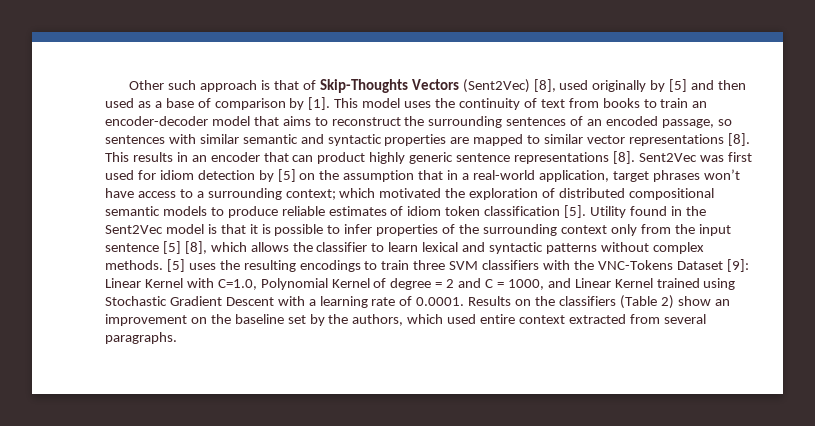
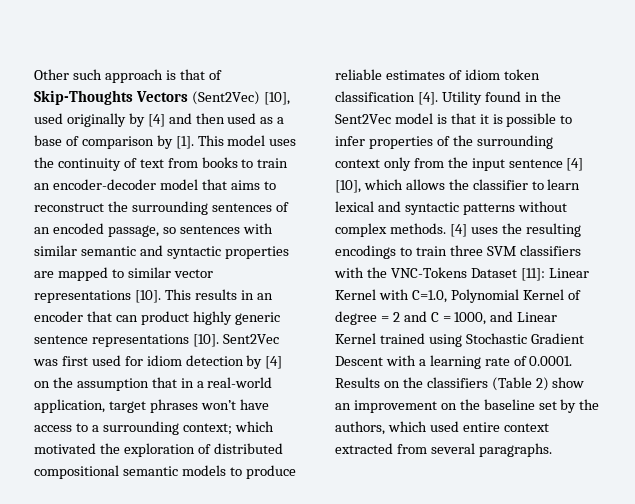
- Other such approach is that of Skip-Thoughts Vectors (Sent2Vec) [8], used originally by [5] and then used as a base of comparison by [1].
+ Other such approach is that of Skip-Thoughts Vectors (Sent2Vec) [10], used originally by [4] and then used as a base of comparison by [1].
- This model uses the continuity of text from books to train an encoder-decoder model that aims to reconstruct the surrounding sentences of an encoded passage, so sentences with similar semantic and syntactic properties are mapped to similar vector representations [8].
+ This model uses the continuity of text from books to train an encoder-decoder model that aims to reconstruct the surrounding sentences of an encoded passage, so sentences with similar semantic and syntactic properties are mapped to similar vector representations [10].
- This results in an encoder that can product highly generic sentence representations [8].
+ This results in an encoder that can product highly generic sentence representations [10].
- Sent2Vec was first used for idiom detection by [5] on the assumption that in a real-world application, target phrases won’t have access to a surrounding context; which motivated the exploration of distributed compositional semantic models to produce reliable estimates of idiom token classification [5].
+ Sent2Vec was first used for idiom detection by [4] on the assumption that in a real-world application, target phrases won’t have access to a surrounding context; which motivated the exploration of distributed compositional semantic models to produce reliable estimates of idiom token classification [4].
- Utility found in the Sent2Vec model is that it is possible to infer properties of the surrounding context only from the input sentence [5] [8], which allows the classifier to learn lexical and syntactic patterns without complex methods.
+ Utility found in the Sent2Vec model is that it is possible to infer properties of the surrounding context only from the input sentence [4] [10], which allows the classifier to learn lexical and syntactic patterns without complex methods.
- [5] uses the resulting encodings to train three SVM classifiers with the VNC-Tokens Dataset [9]:
+ [4] uses the resulting encodings to train three SVM classifiers with the VNC-Tokens Dataset [11]:

